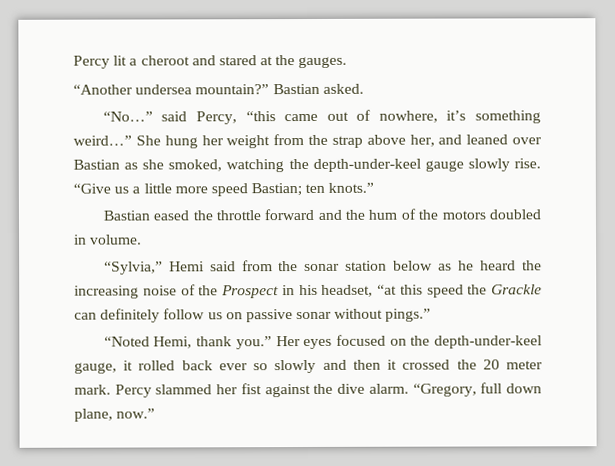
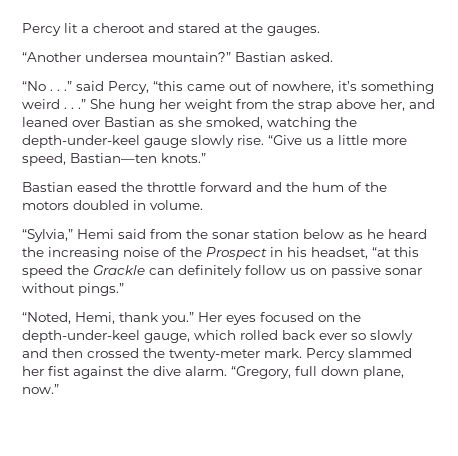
- “No…” said Percy, “this came out of nowhere, it’s something weird…”
+ “No . . .” said Percy, “this came out of nowhere, it’s something weird . . .”
- “Give us a little more speed Bastian; ten knots.”
+ “Give us a little more speed, Bastian—ten knots.”
- “Noted Hemi, thank you.”
+ “Noted, Hemi, thank you.”
- Her eyes focused on the depth-under-keel gauge, it rolled back ever so slowly and then it crossed the 20 meter mark.
+ Her eyes focused on the depth-under-keel gauge, which rolled back ever so slowly and then crossed the twenty-meter mark.

